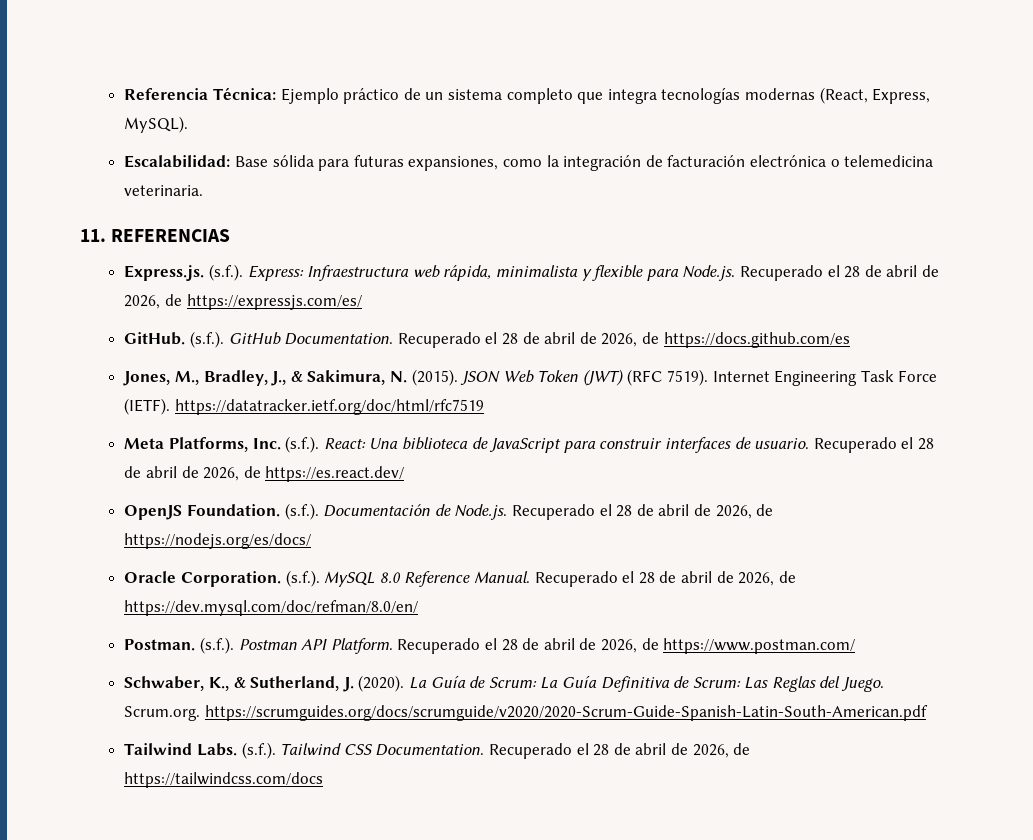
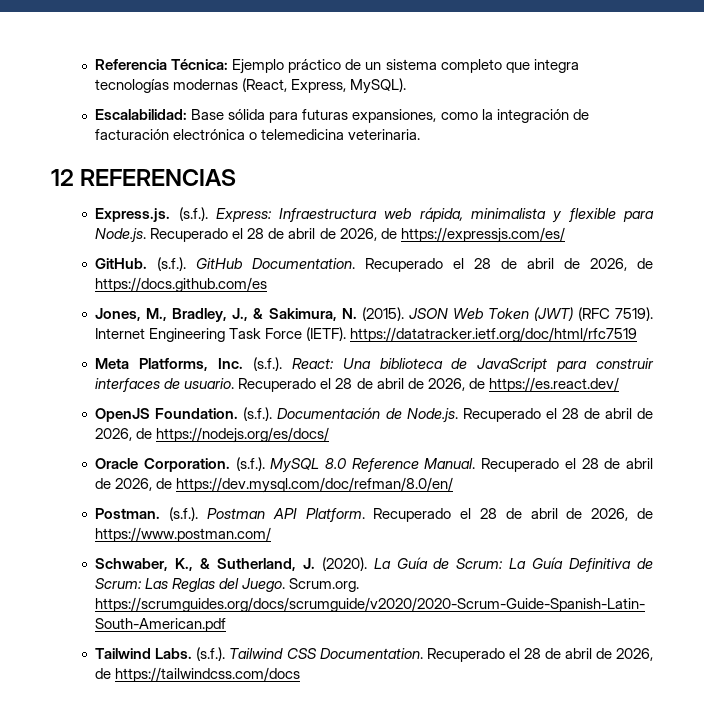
- 11. REFERENCIAS
+ 12 REFERENCIAS

